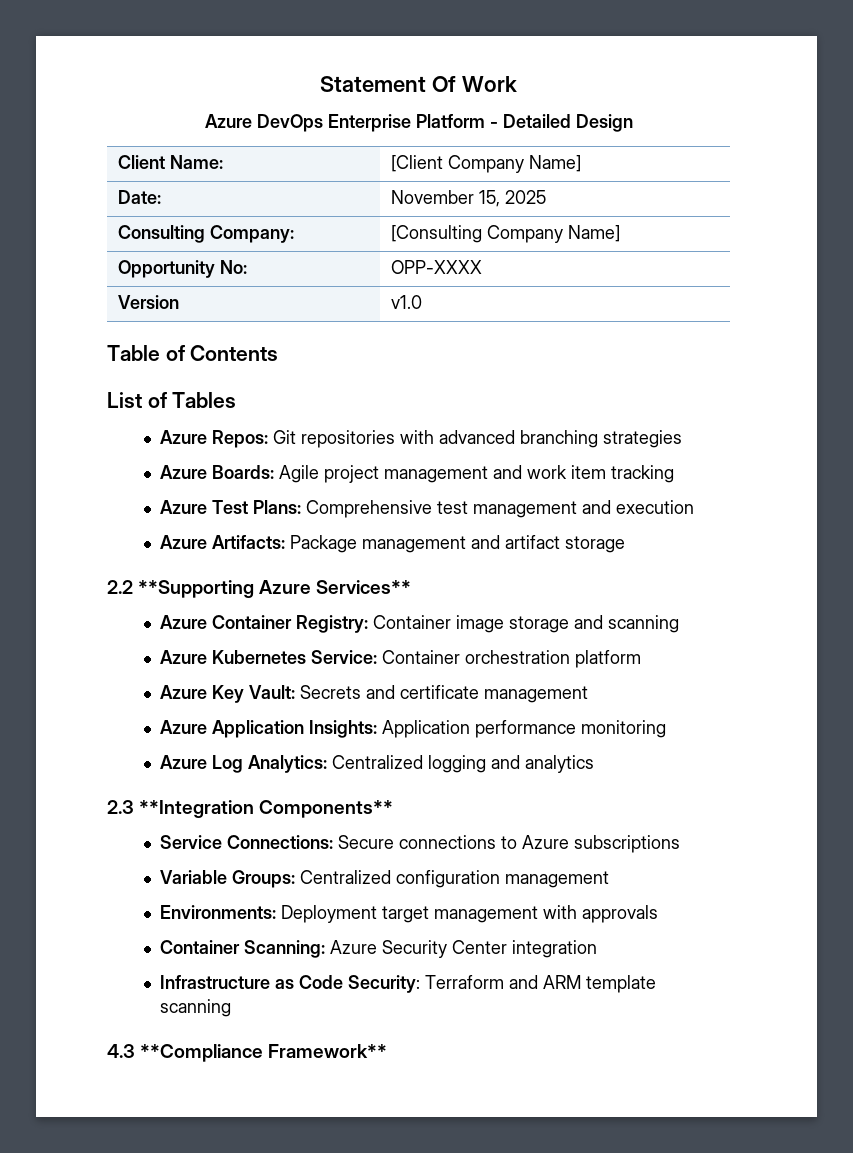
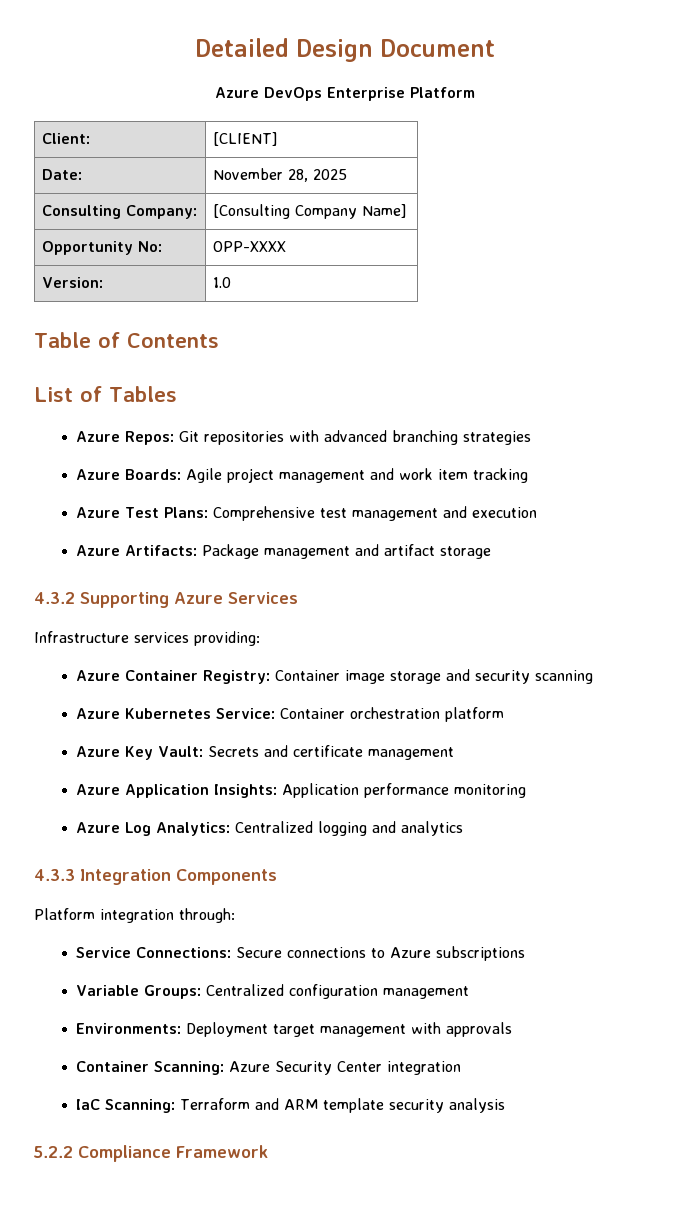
- Statement Of Work
+ Detailed Design Document
- Azure DevOps Enterprise Platform - Detailed Design
- Client Name: | [Client Company Name]
+ Azure DevOps Enterprise Platform
+ Client: | [CLIENT]
- Date: | November 15, 2025
+ Date: | November 28, 2025
- Version | v1.0
+ Version: | 1.0
- 2.2 **Supporting Azure Services**
+ 4.3.2 Supporting Azure Services
+ Infrastructure services providing:
- Azure Container Registry: Container image storage and scanning
+ Azure Container Registry: Container image storage and security scanning
- 2.3 **Integration Components**
+ 4.3.3 Integration Components
+ Platform integration through:
- Infrastructure as Code Security: Terraform and ARM template scanning
- 4.3 **Compliance Framework**
+ IaC Scanning: Terraform and ARM template security analysis
+ 5.2.2 Compliance Framework

